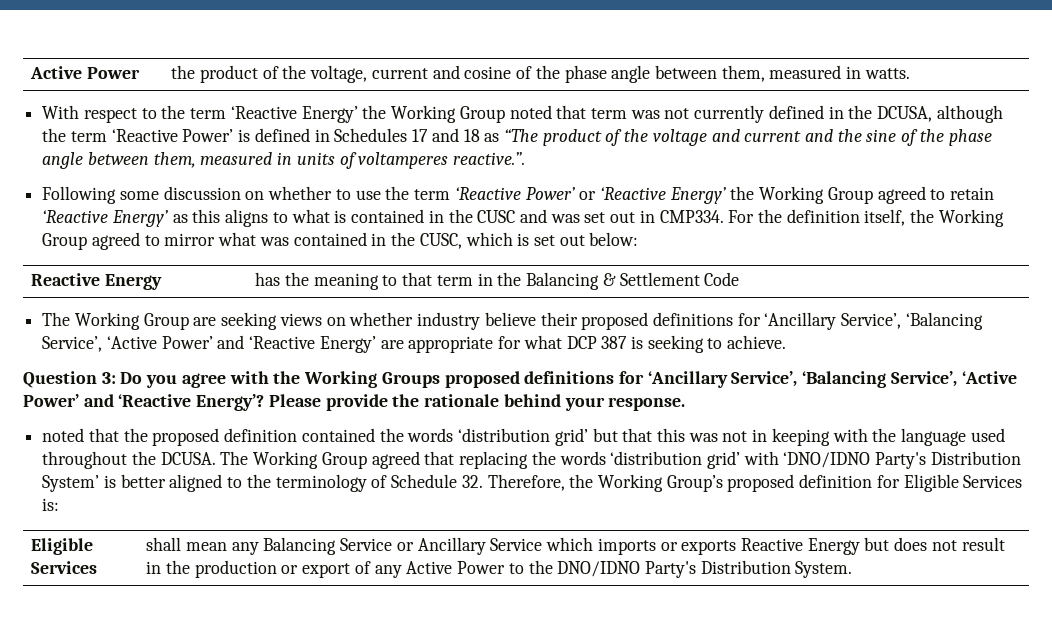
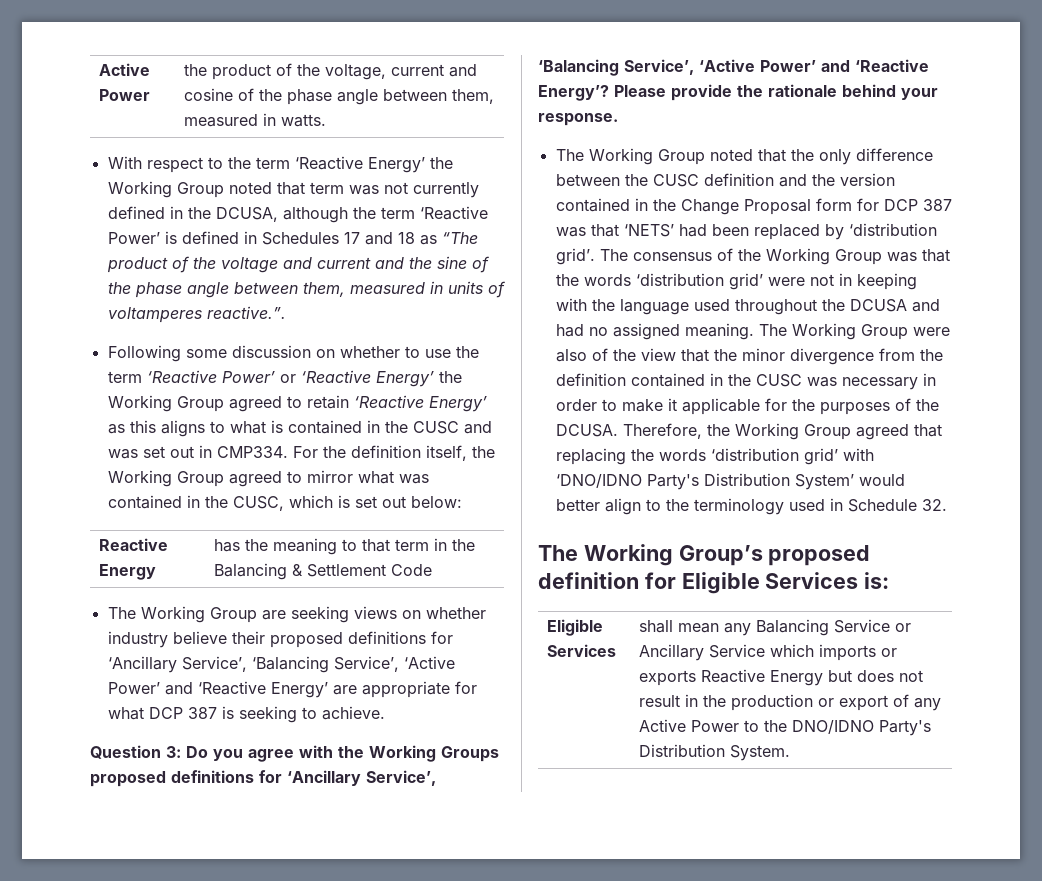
- noted that the proposed definition contained the words ‘distribution grid’ but that this was not in keeping with the language used throughout the DCUSA. The Working Group agreed that replacing the words ‘distribution grid’ with ‘DNO/IDNO Party's Distribution System’ is better aligned to the terminology of Schedule 32. Therefore, the Working Group’s proposed definition for Eligible Services is:
+ The Working Group noted that the only difference between the CUSC definition and the version contained in the Change Proposal form for DCP 387 was that ‘NETS’ had been replaced by ‘distribution grid’. The consensus of the Working Group was that the words ‘distribution grid’ were not in keeping with the language used throughout the DCUSA and had no assigned meaning. The Working Group were also of the view that the minor divergence from the definition contained in the CUSC was necessary in order to make it applicable for the purposes of the DCUSA. Therefore, the Working Group agreed that replacing the words ‘distribution grid’ with ‘DNO/IDNO Party's Distribution System’ would better align to the terminology used in Schedule 32.
+ The Working Group’s proposed definition for Eligible Services is:

